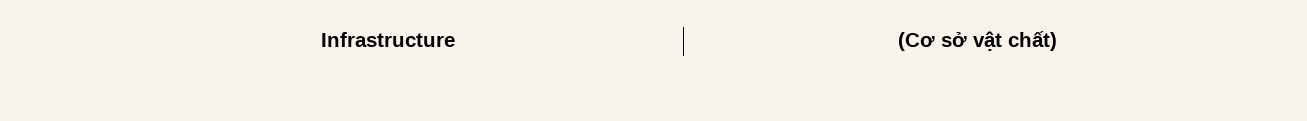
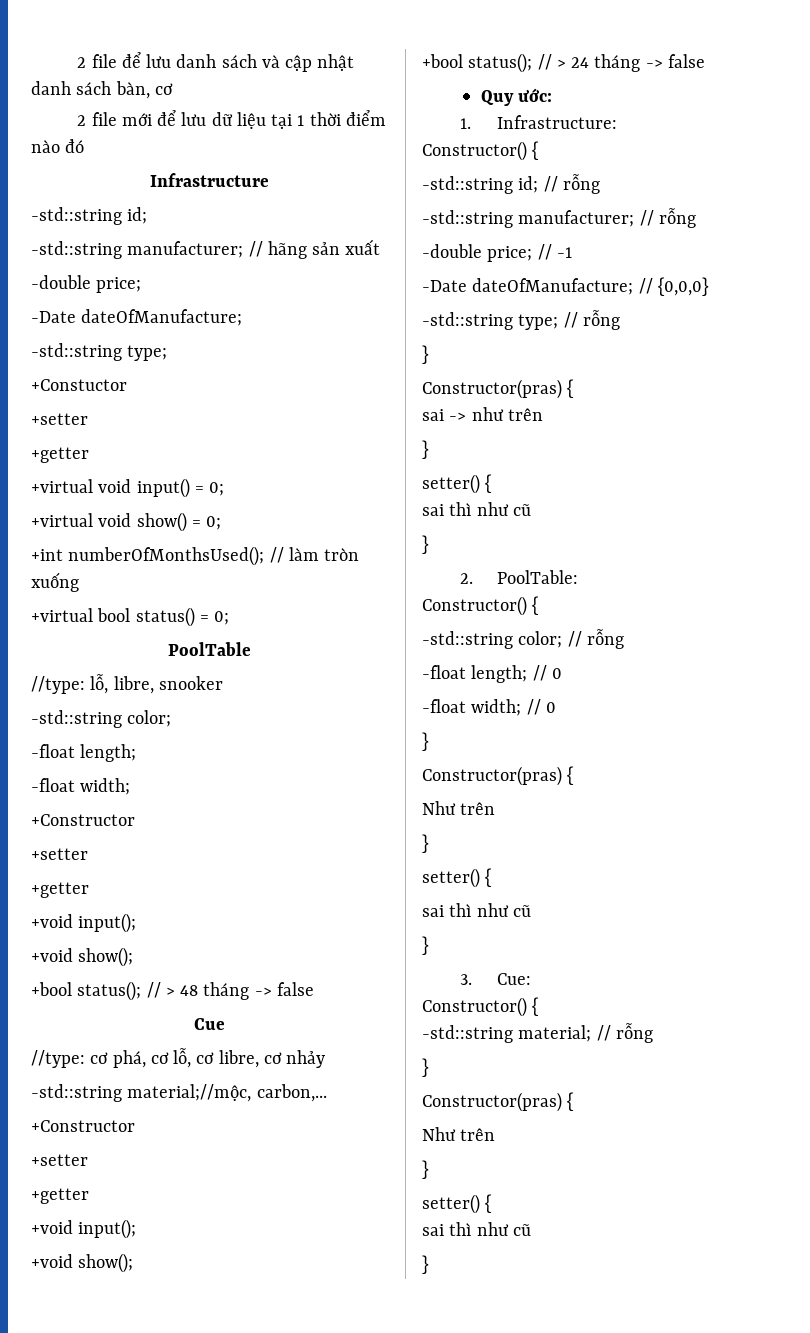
+ 2 file để lưu danh sách và cập nhật danh sách bàn, cơ
+ 2 file mới để lưu dữ liệu tại 1 thời điểm nào đó
  Infrastructure
- (Cơ sở vật chất)
+ -std::string id;
+ -std::string manufacturer; // hãng sản xuất
+ -double price;
+ -Date dateOfManufacture;
+ -std::string type;
+ +Constuctor
+ +setter
+ +getter
+ +virtual void input() = 0;
+ +virtual void show() = 0;
+ +int numberOfMonthsUsed(); // làm tròn xuống
+ +virtual bool status() = 0;
+ PoolTable
+ //type: lỗ, libre, snooker
+ -std::string color;
+ -float length;
+ -float width;
+ +Constructor
+ +setter
+ +getter
+ +void input();
+ +void show();
+ +bool status(); // > 48 tháng -> false
+ Cue
+ //type: cơ phá, cơ lỗ, cơ libre, cơ nhảy
+ -std::string material;//mộc, carbon,...
+ +Constructor
+ +setter
+ +getter
+ +void input();
+ +void show();
+ +bool status(); // > 24 tháng -> false
+ Quy ước:
+ 1. Infrastructure:
+ Constructor() {
+ -std::string id; // rỗng
+ -std::string manufacturer; // rỗng
+ -double price; // -1
+ -Date dateOfManufacture; // {0,0,0}
+ -std::string type; // rỗng
+ }
+ Constructor(pras) {
+ sai -> như trên
+ }
+ setter() {
+ sai thì như cũ
+ }
+ 2. PoolTable:
+ Constructor() {
+ -std::string color; // rỗng
+ -float length; // 0
+ -float width; // 0
+ }
+ Constructor(pras) {
+ Như trên
+ }
+ setter() {
+ sai thì như cũ
+ }
+ 3. Cue:
+ Constructor() {
+ -std::string material; // rỗng
+ }
+ Constructor(pras) {
+ Như trên
+ }
+ setter() {
+ sai thì như cũ
+ }

